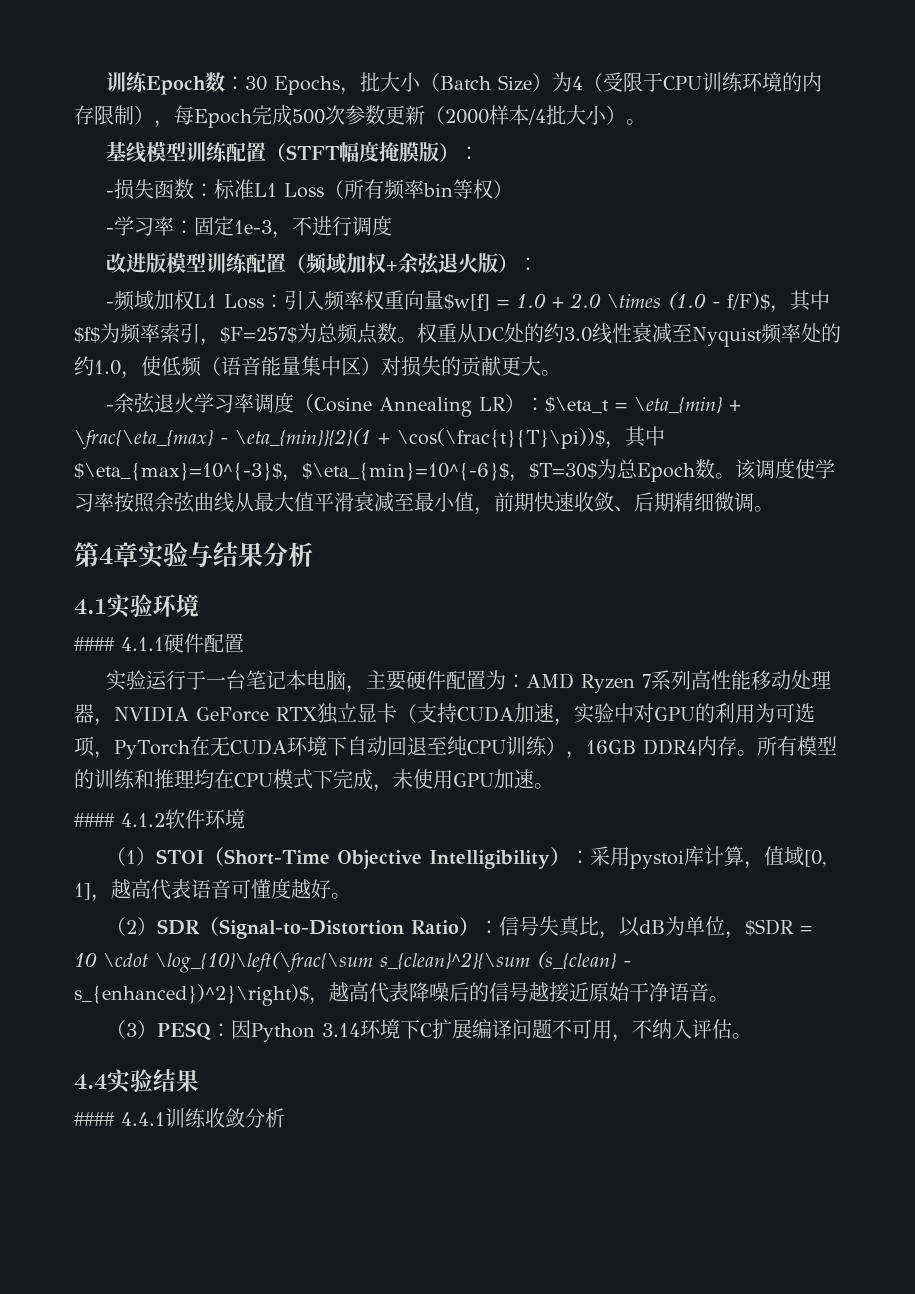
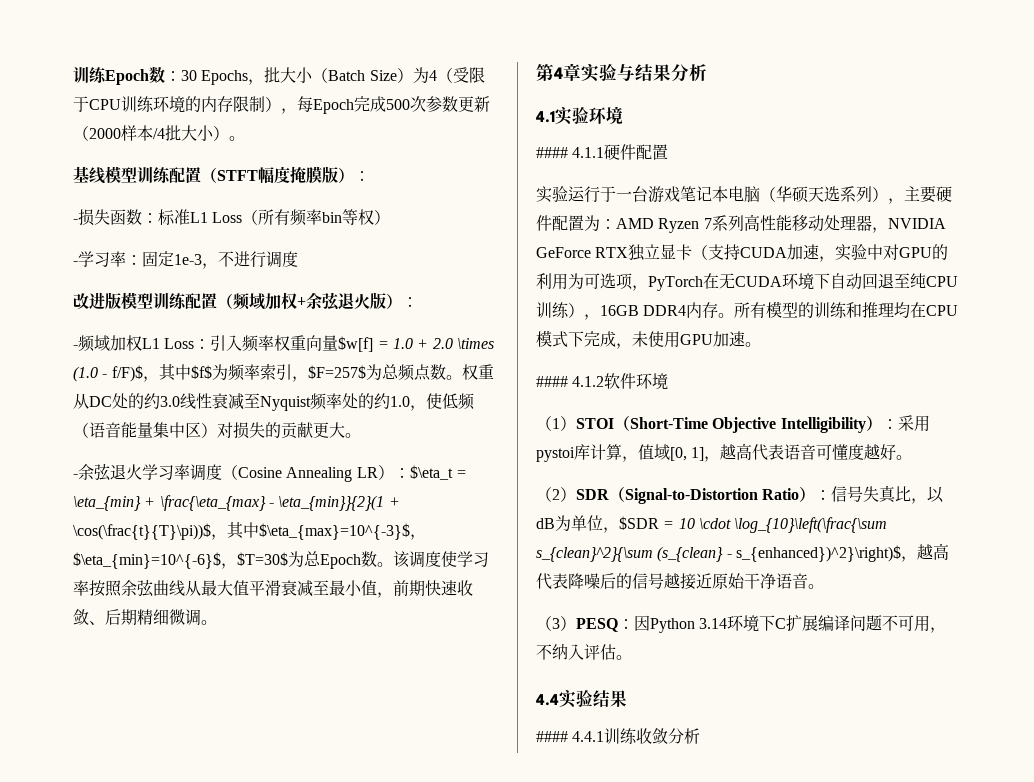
- 实验运行于一台笔记本电脑，主要硬件配置为：AMD Ryzen 7系列高性能移动处理器，NVIDIA GeForce RTX独立显卡（支持CUDA加速，实验中对GPU的利用为可选项，PyTorch在无CUDA环境下自动回退至纯CPU训练），16GB DDR4内存。
+ 实验运行于一台游戏笔记本电脑（华硕天选系列），主要硬件配置为：AMD Ryzen 7系列高性能移动处理器，NVIDIA GeForce RTX独立显卡（支持CUDA加速，实验中对GPU的利用为可选项，PyTorch在无CUDA环境下自动回退至纯CPU训练），16GB DDR4内存。

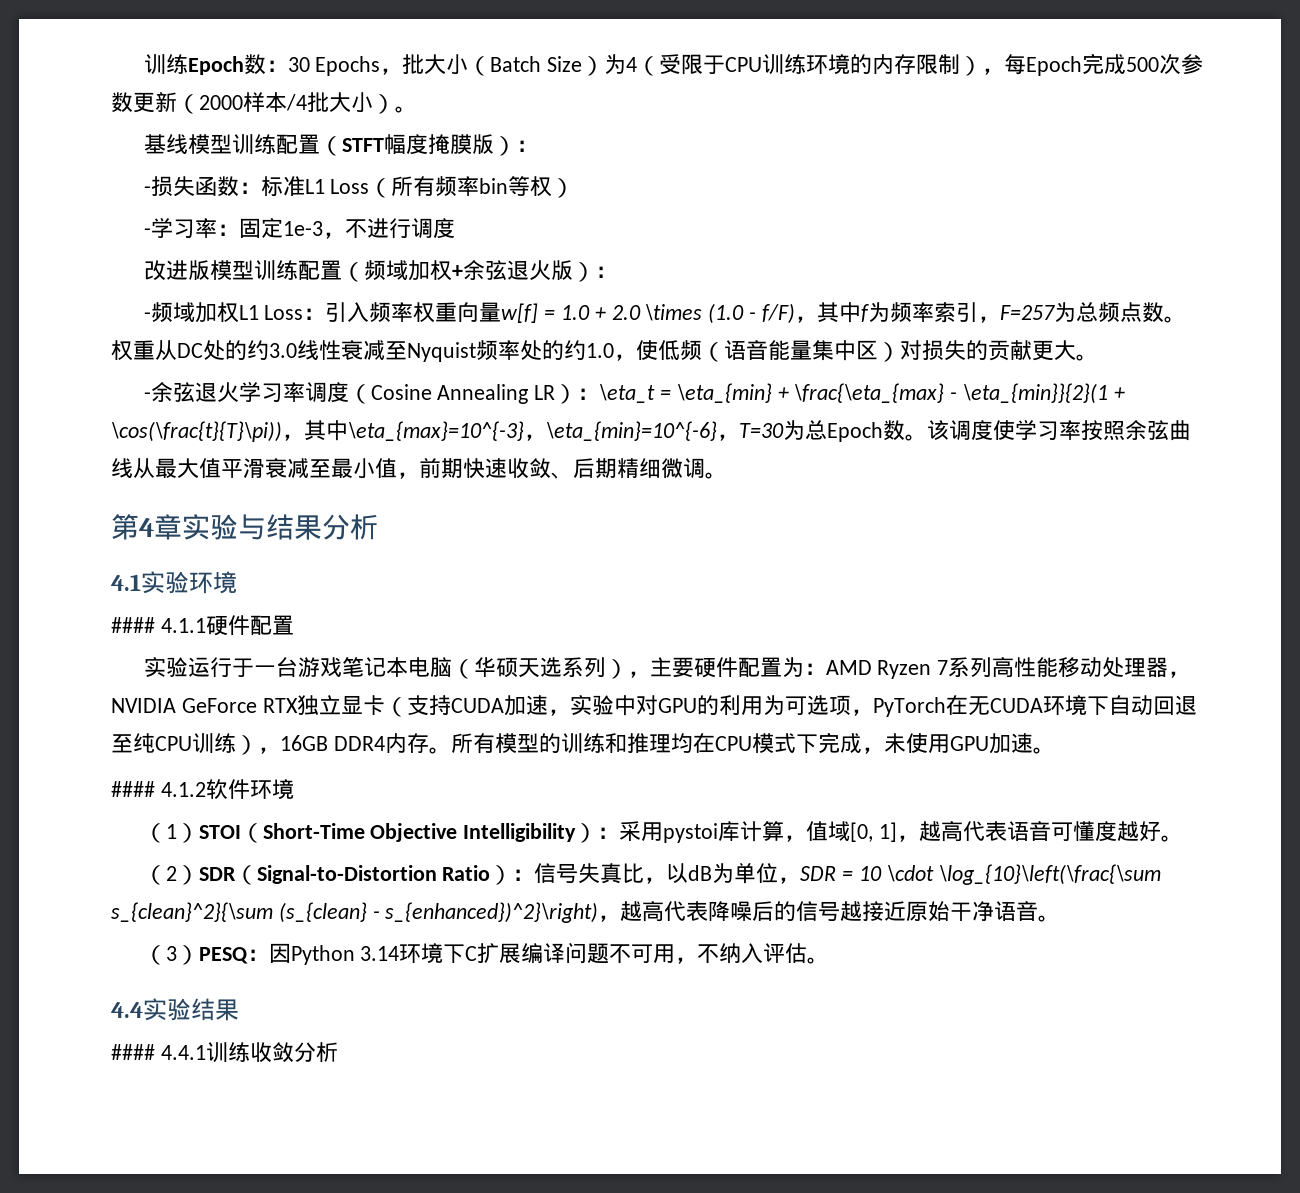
- -频域加权L1 Loss：引入频率权重向量$w[f] = 1.0 + 2.0 \times (1.0 - f/F)$，其中$f$为频率索引，$F=257$为总频点数。
+ -频域加权L1 Loss：引入频率权重向量w[f] = 1.0 + 2.0 \times (1.0 - f/F)，其中f为频率索引，F=257为总频点数。
- -余弦退火学习率调度（Cosine Annealing LR）：$\eta_t = \eta_{min} + \frac{\eta_{max} - \eta_{min}}{2}(1 + \cos(\frac{t}{T}\pi))$，其中$\eta_{max}=10^{-3}$，$\eta_{min}=10^{-6}$，$T=30$为总Epoch数。
+ -余弦退火学习率调度（Cosine Annealing LR）：\eta_t = \eta_{min} + \frac{\eta_{max} - \eta_{min}}{2}(1 + \cos(\frac{t}{T}\pi))，其中\eta_{max}=10^{-3}，\eta_{min}=10^{-6}，T=30为总Epoch数。
- （2）SDR（Signal-to-Distortion Ratio）：信号失真比，以dB为单位，$SDR = 10 \cdot \log_{10}\left(\frac{\sum s_{clean}^2}{\sum (s_{clean} - s_{enhanced})^2}\right)$，越高代表降噪后的信号越接近原始干净语音。
+ （2）SDR（Signal-to-Distortion Ratio）：信号失真比，以dB为单位，SDR = 10 \cdot \log_{10}\left(\frac{\sum s_{clean}^2}{\sum (s_{clean} - s_{enhanced})^2}\right)，越高代表降噪后的信号越接近原始干净语音。

